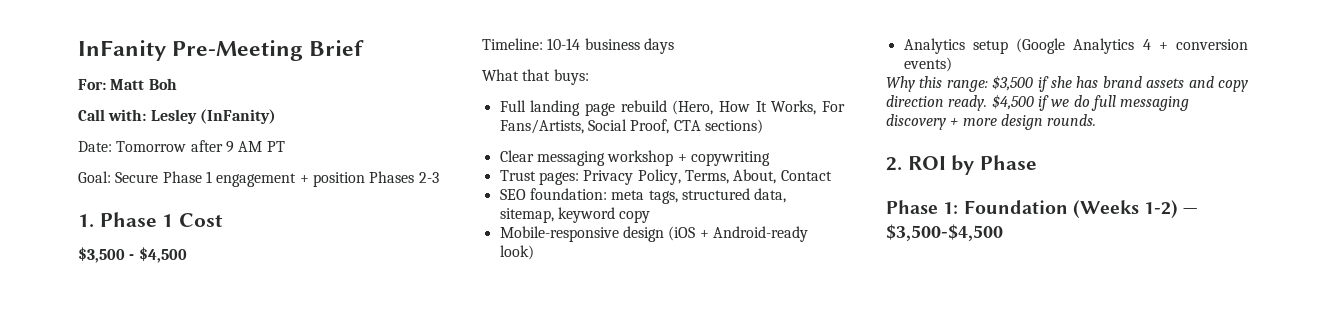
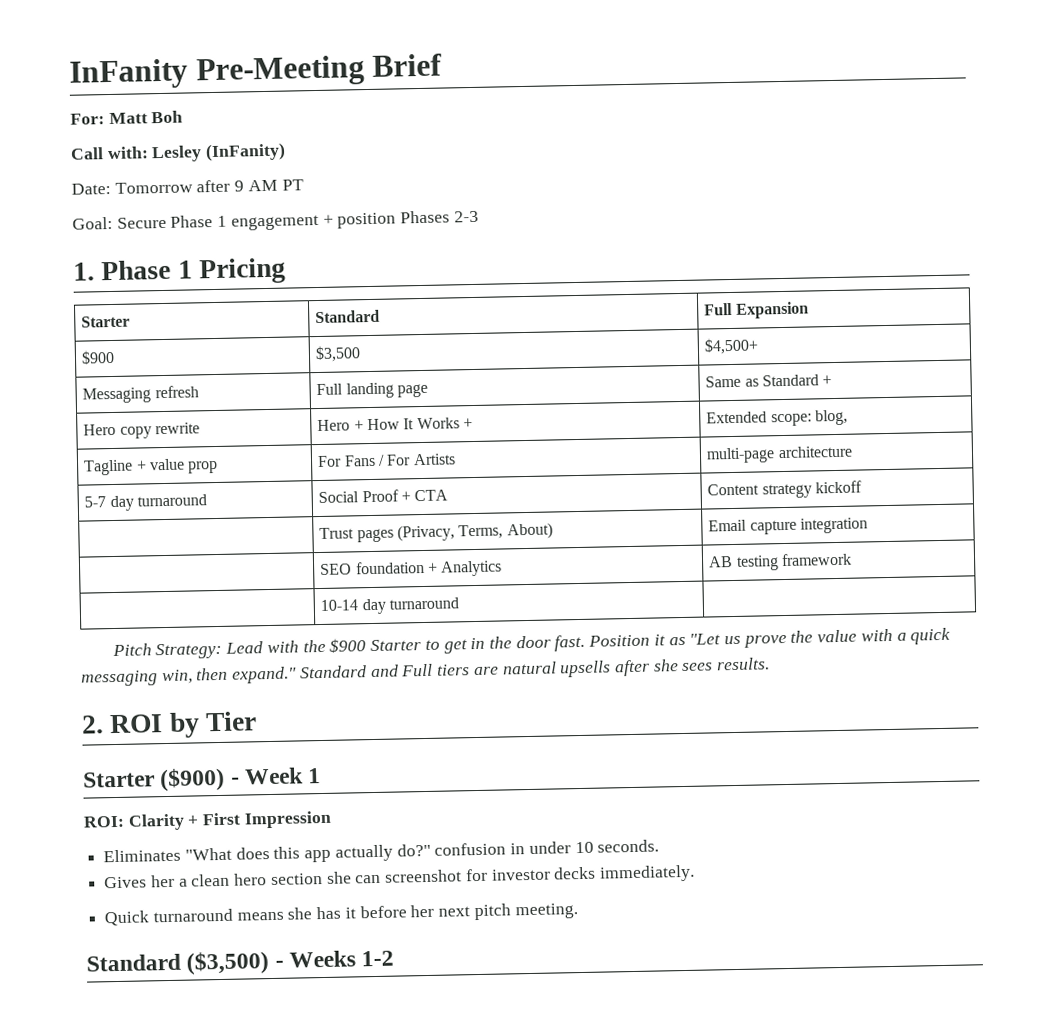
- 1. Phase 1 Cost
- $3,500 - $4,500
- Timeline: 10-14 business days
- What that buys:
- Full landing page rebuild (Hero, How It Works, For Fans/Artists, Social Proof, CTA sections)
- Clear messaging workshop + copywriting
- Trust pages: Privacy Policy, Terms, About, Contact
- SEO foundation: meta tags, structured data, sitemap, keyword copy
- Mobile-responsive design (iOS + Android-ready look)
- Analytics setup (Google Analytics 4 + conversion events)
- Why this range: $3,500 if she has brand assets and copy direction ready. $4,500 if we do full messaging discovery + more design rounds.
- 2. ROI by Phase
- Phase 1: Foundation (Weeks 1-2) — $3,500-$4,500
+ 1. Phase 1 Pricing
+ Starter | Standard | Full Expansion
+ $900 | $3,500 | $4,500+
+ Messaging refresh | Full landing page | Same as Standard +
+ Hero copy rewrite | Hero + How It Works + | Extended scope: blog,
+ Tagline + value prop | For Fans / For Artists | multi-page architecture
+ 5-7 day turnaround | Social Proof + CTA | Content strategy kickoff
+ | Trust pages (Privacy, Terms, About) | Email capture integration
+ | SEO foundation + Analytics | AB testing framework
+ | 10-14 day turnaround |
+ Pitch Strategy: Lead with the $900 Starter to get in the door fast. Position it as "Let us prove the value with a quick messaging win, then expand." Standard and Full tiers are natural upsells after she sees results.
+ 2. ROI by Tier
+ Starter ($900) - Week 1
+ ROI: Clarity + First Impression
+ Eliminates "What does this app actually do?" confusion in under 10 seconds.
+ Gives her a clean hero section she can screenshot for investor decks immediately.
+ Quick turnaround means she has it before her next pitch meeting.
+ Standard ($3,500) - Weeks 1-2

